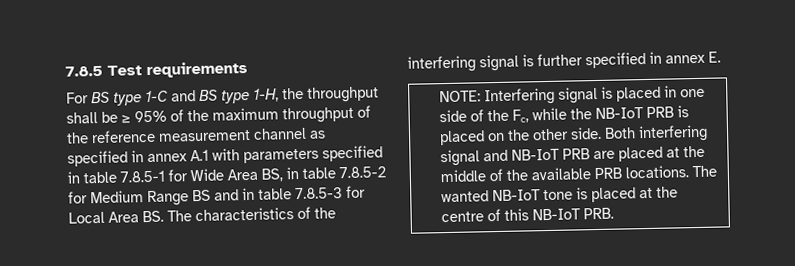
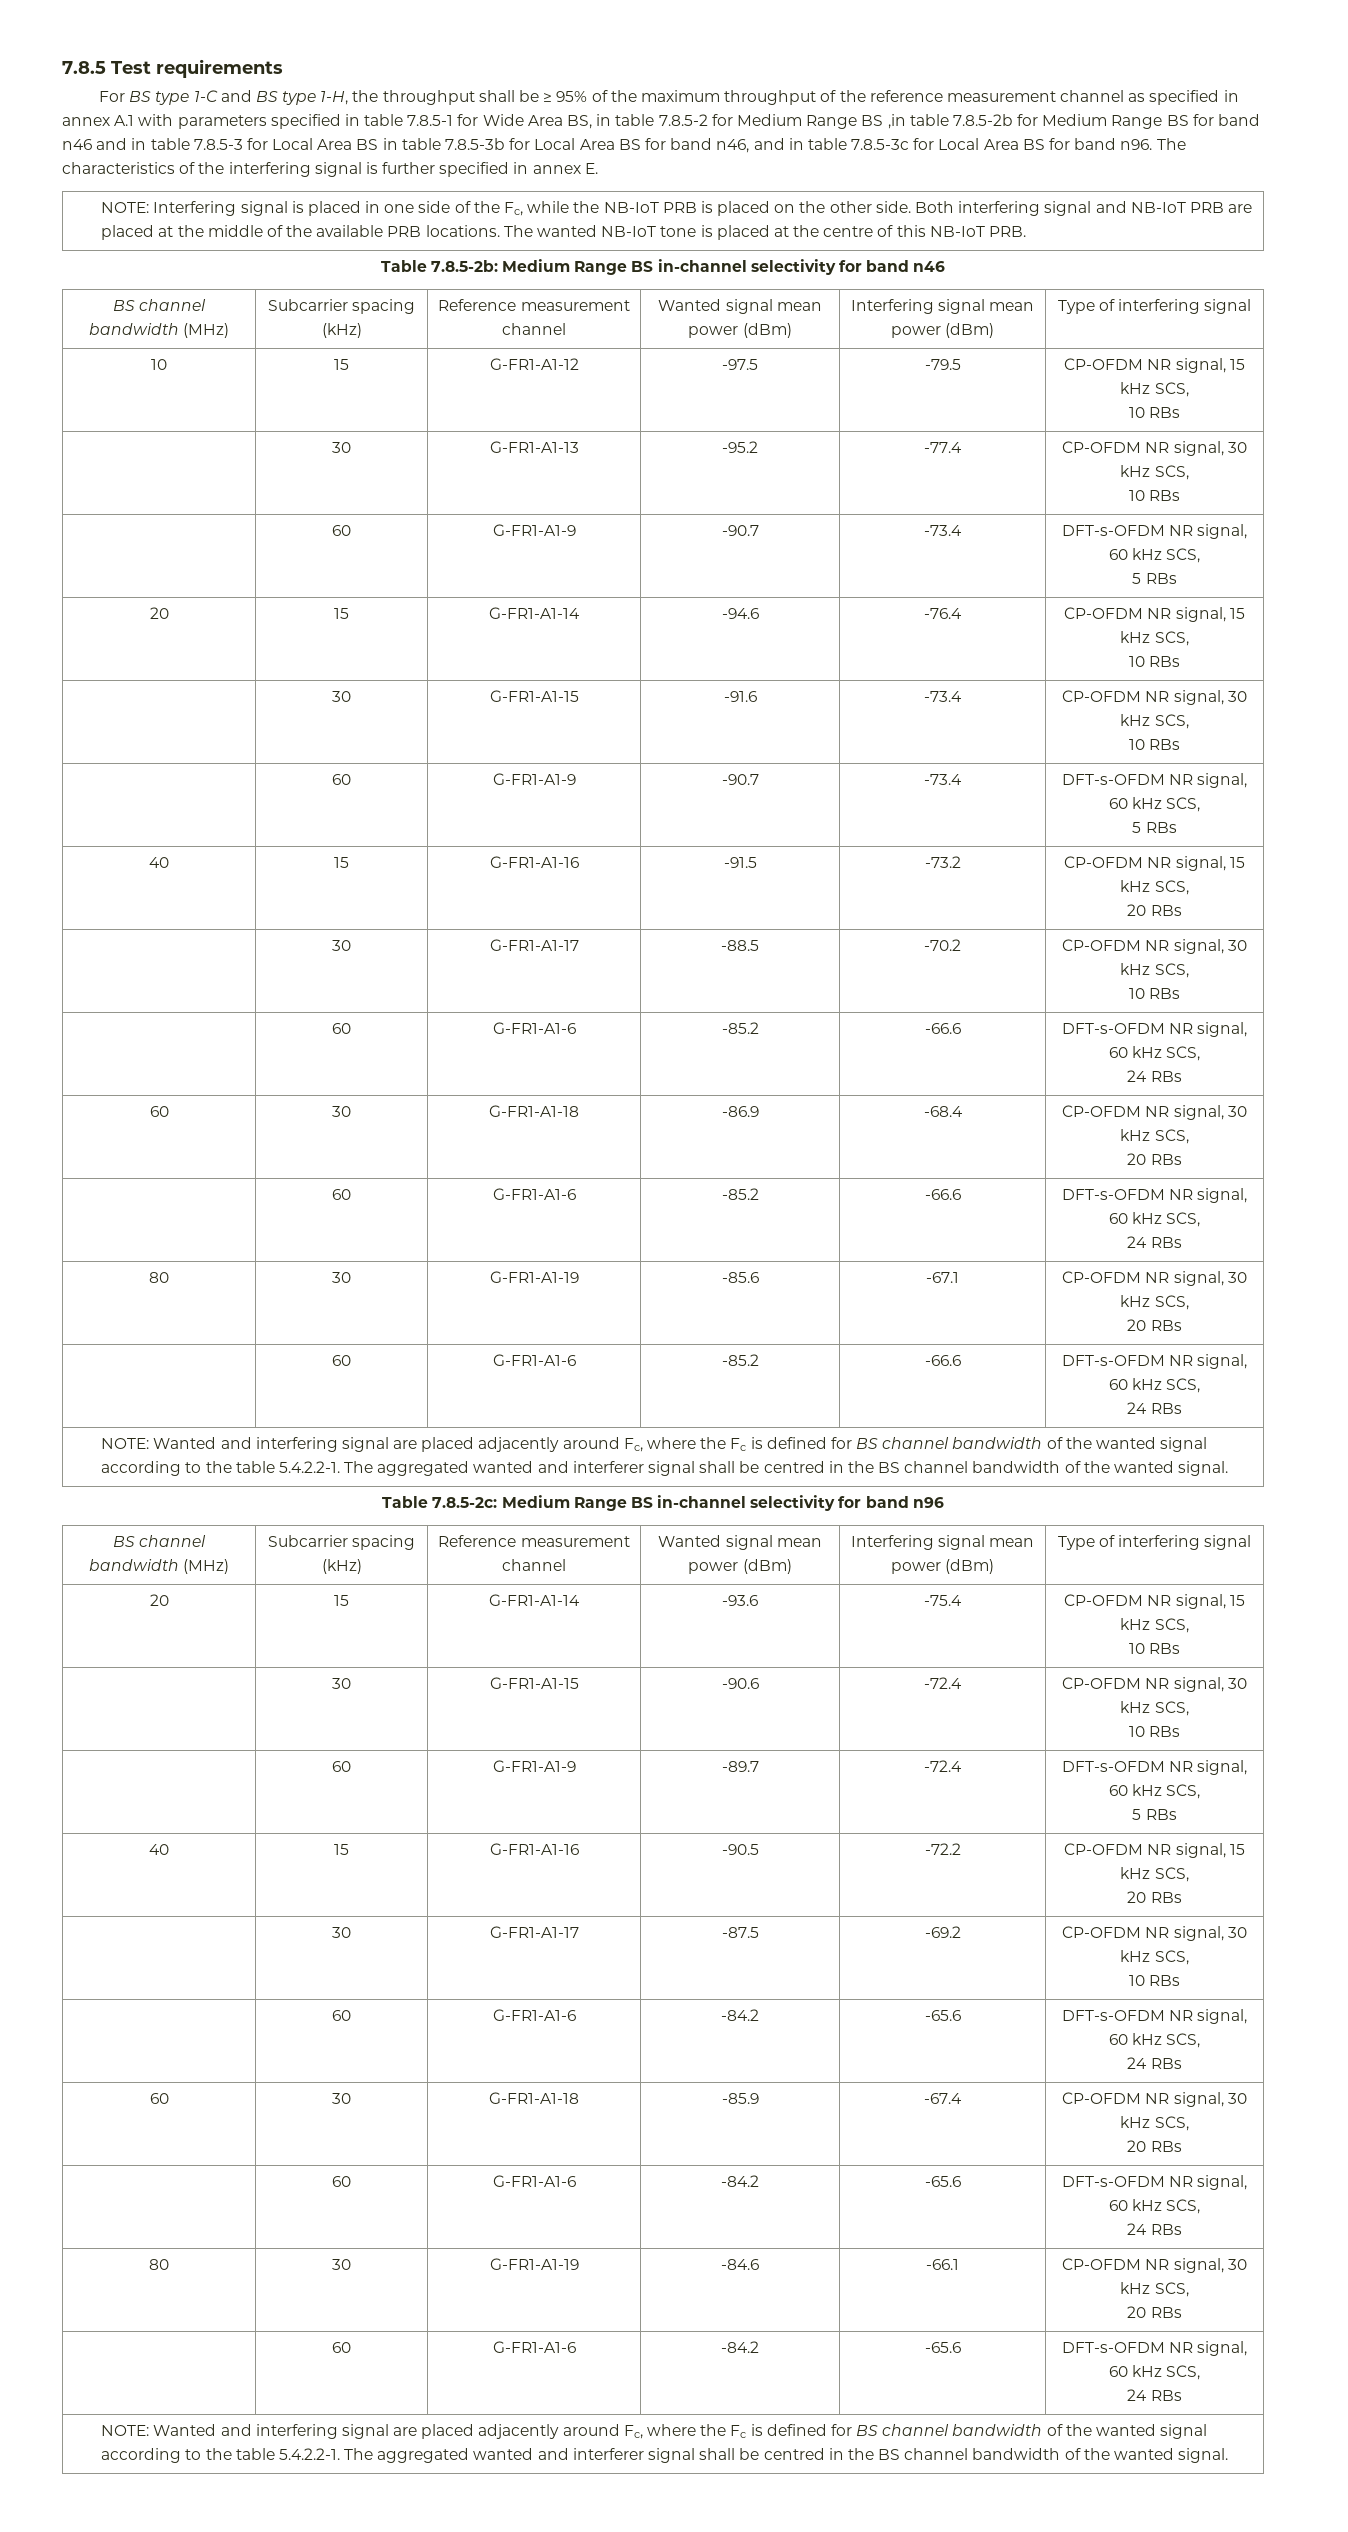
- For BS type 1-C and BS type 1-H, the throughput shall be ≥ 95% of the maximum throughput of the reference measurement channel as specified in annex A.1 with parameters specified in table 7.8.5-1 for Wide Area BS, in table 7.8.5-2 for Medium Range BS and in table 7.8.5-3 for Local Area BS. The characteristics of the interfering signal is further specified in annex E.
+ For BS type 1-C and BS type 1-H, the throughput shall be ≥ 95% of the maximum throughput of the reference measurement channel as specified in annex A.1 with parameters specified in table 7.8.5-1 for Wide Area BS, in table 7.8.5-2 for Medium Range BS ,in table 7.8.5-2b for Medium Range BS for band n46 and in table 7.8.5-3 for Local Area BS in table 7.8.5-3b for Local Area BS for band n46, and in table 7.8.5-3c for Local Area BS for band n96. The characteristics of the interfering signal is further specified in annex E.
+ Table 7.8.5-2b: Medium Range BS in-channel selectivity for band n46
+ BS channel bandwidth (MHz) | Subcarrier spacing (kHz) | Reference measurement channel | Wanted signal mean power (dBm) | Interfering signal mean power (dBm) | Type of interfering signal
+ 10 | 15 | G-FR1-A1-12 | -97.5 | -79.5 | CP-OFDM NR signal, 15 kHz SCS,
+ 10 RBs
+ | 30 | G-FR1-A1-13 | -95.2 | -77.4 | CP-OFDM NR signal, 30 kHz SCS,
+ 10 RBs
+ | 60 | G-FR1-A1-9 | -90.7 | -73.4 | DFT-s-OFDM NR signal, 60 kHz SCS,
+ 5 RBs
+ 20 | 15 | G-FR1-A1-14 | -94.6 | -76.4 | CP-OFDM NR signal, 15 kHz SCS,
+ 10 RBs
+ | 30 | G-FR1-A1-15 | -91.6 | -73.4 | CP-OFDM NR signal, 30 kHz SCS,
+ 10 RBs
+ | 60 | G-FR1-A1-9 | -90.7 | -73.4 | DFT-s-OFDM NR signal, 60 kHz SCS,
+ 5 RBs
+ 40 | 15 | G-FR1-A1-16 | -91.5 | -73.2 | CP-OFDM NR signal, 15 kHz SCS,
+ 20 RBs
+ | 30 | G-FR1-A1-17 | -88.5 | -70.2 | CP-OFDM NR signal, 30 kHz SCS,
+ 10 RBs
+ | 60 | G-FR1-A1-6 | -85.2 | -66.6 | DFT-s-OFDM NR signal, 60 kHz SCS,
+ 24 RBs
+ 60 | 30 | G-FR1-A1-18 | -86.9 | -68.4 | CP-OFDM NR signal, 30 kHz SCS,
+ 20 RBs
+ | 60 | G-FR1-A1-6 | -85.2 | -66.6 | DFT-s-OFDM NR signal, 60 kHz SCS,
+ 24 RBs
+ 80 | 30 | G-FR1-A1-19 | -85.6 | -67.1 | CP-OFDM NR signal, 30 kHz SCS,
+ 20 RBs
+ | 60 | G-FR1-A1-6 | -85.2 | -66.6 | DFT-s-OFDM NR signal, 60 kHz SCS,
+ 24 RBs
+ NOTE: Wanted and interfering signal are placed adjacently around Fc, where the Fc is defined for BS channel bandwidth of the wanted signal according to the table 5.4.2.2-1. The aggregated wanted and interferer signal shall be centred in the BS channel bandwidth of the wanted signal.
+ Table 7.8.5-2c: Medium Range BS in-channel selectivity for band n96
+ BS channel bandwidth (MHz) | Subcarrier spacing (kHz) | Reference measurement channel | Wanted signal mean power (dBm) | Interfering signal mean power (dBm) | Type of interfering signal
+ 20 | 15 | G-FR1-A1-14 | -93.6 | -75.4 | CP-OFDM NR signal, 15 kHz SCS,
+ 10 RBs
+ | 30 | G-FR1-A1-15 | -90.6 | -72.4 | CP-OFDM NR signal, 30 kHz SCS,
+ 10 RBs
+ | 60 | G-FR1-A1-9 | -89.7 | -72.4 | DFT-s-OFDM NR signal, 60 kHz SCS,
+ 5 RBs
+ 40 | 15 | G-FR1-A1-16 | -90.5 | -72.2 | CP-OFDM NR signal, 15 kHz SCS,
+ 20 RBs
+ | 30 | G-FR1-A1-17 | -87.5 | -69.2 | CP-OFDM NR signal, 30 kHz SCS,
+ 10 RBs
+ | 60 | G-FR1-A1-6 | -84.2 | -65.6 | DFT-s-OFDM NR signal, 60 kHz SCS,
+ 24 RBs
+ 60 | 30 | G-FR1-A1-18 | -85.9 | -67.4 | CP-OFDM NR signal, 30 kHz SCS,
+ 20 RBs
+ | 60 | G-FR1-A1-6 | -84.2 | -65.6 | DFT-s-OFDM NR signal, 60 kHz SCS,
+ 24 RBs
+ 80 | 30 | G-FR1-A1-19 | -84.6 | -66.1 | CP-OFDM NR signal, 30 kHz SCS,
+ 20 RBs
+ | 60 | G-FR1-A1-6 | -84.2 | -65.6 | DFT-s-OFDM NR signal, 60 kHz SCS,
+ 24 RBs
+ NOTE: Wanted and interfering signal are placed adjacently around Fc, where the Fc is defined for BS channel bandwidth of the wanted signal according to the table 5.4.2.2-1. The aggregated wanted and interferer signal shall be centred in the BS channel bandwidth of the wanted signal.

